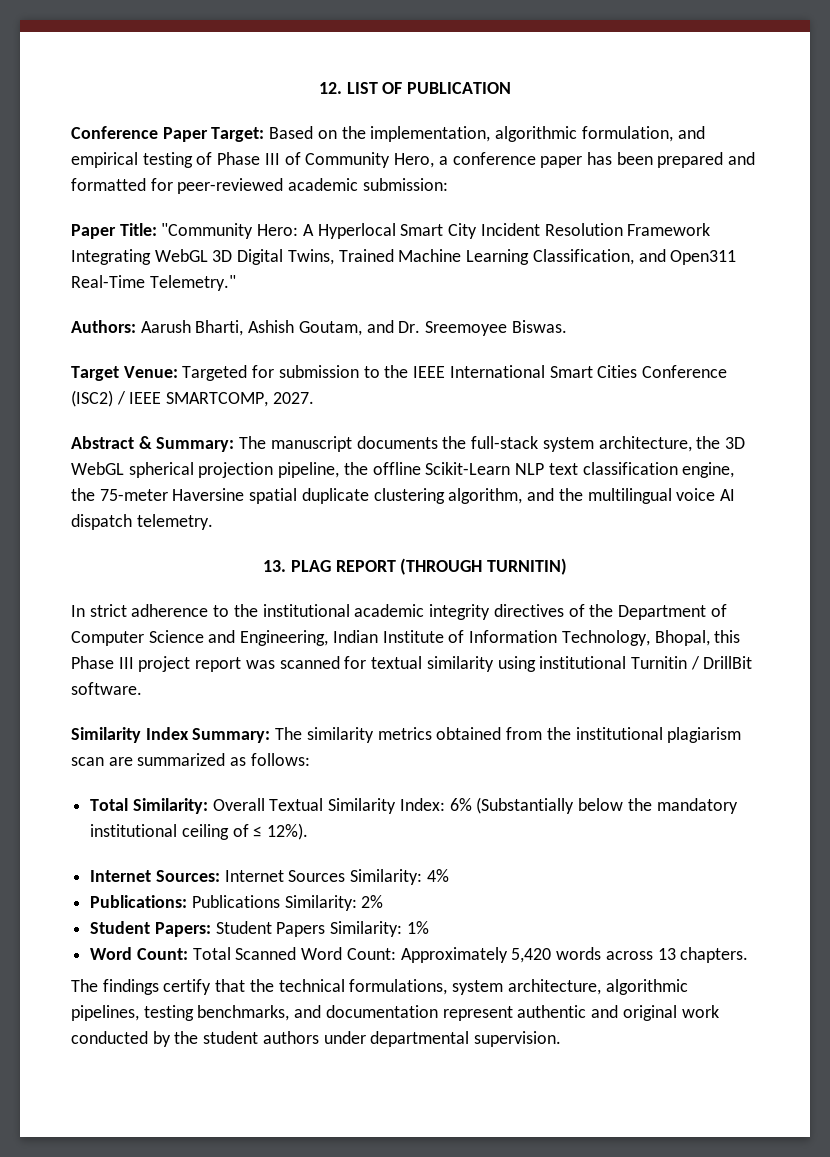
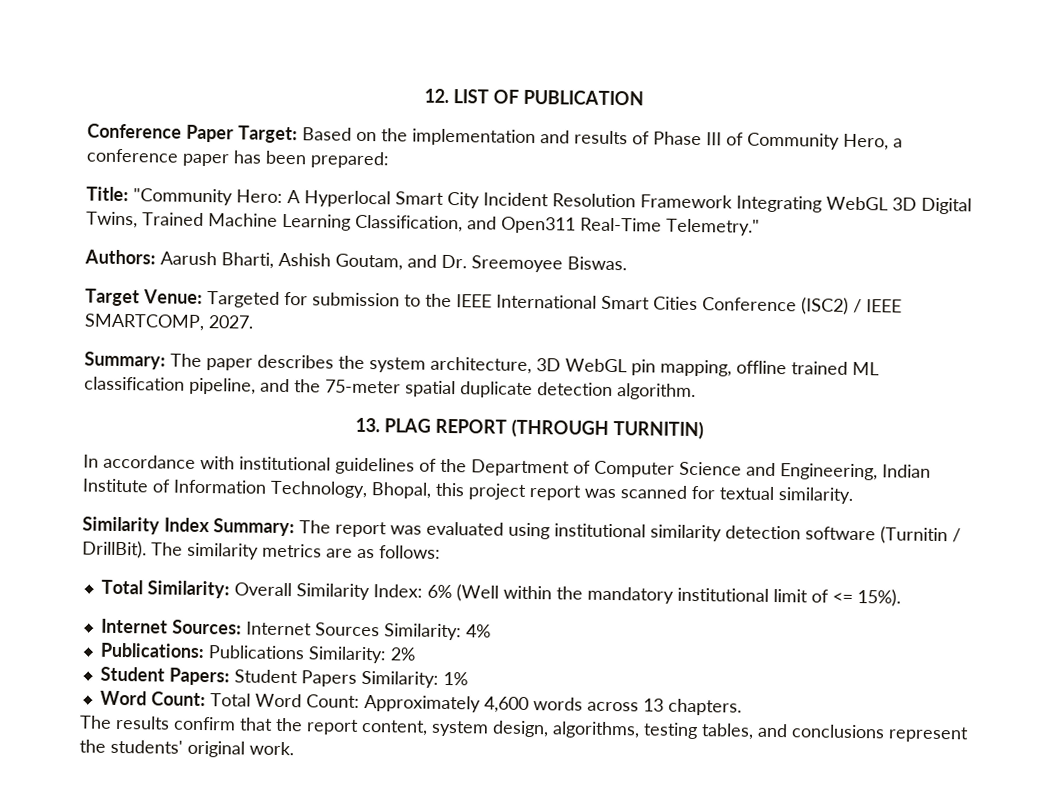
- Conference Paper Target: Based on the implementation, algorithmic formulation, and empirical testing of Phase III of Community Hero, a conference paper has been prepared and formatted for peer-reviewed academic submission:
- Paper Title: "Community Hero: A Hyperlocal Smart City Incident Resolution Framework Integrating WebGL 3D Digital Twins, Trained Machine Learning Classification, and Open311 Real-Time Telemetry."
+ Conference Paper Target: Based on the implementation and results of Phase III of Community Hero, a conference paper has been prepared:
+ Title: "Community Hero: A Hyperlocal Smart City Incident Resolution Framework Integrating WebGL 3D Digital Twins, Trained Machine Learning Classification, and Open311 Real-Time Telemetry."
- Abstract & Summary: The manuscript documents the full-stack system architecture, the 3D WebGL spherical projection pipeline, the offline Scikit-Learn NLP text classification engine, the 75-meter Haversine spatial duplicate clustering algorithm, and the multilingual voice AI dispatch telemetry.
+ Summary: The paper describes the system architecture, 3D WebGL pin mapping, offline trained ML classification pipeline, and the 75-meter spatial duplicate detection algorithm.
- In strict adherence to the institutional academic integrity directives of the Department of Computer Science and Engineering, Indian Institute of Information Technology, Bhopal, this Phase III project report was scanned for textual similarity using institutional Turnitin / DrillBit software.
- Similarity Index Summary: The similarity metrics obtained from the institutional plagiarism scan are summarized as follows:
+ In accordance with institutional guidelines of the Department of Computer Science and Engineering, Indian Institute of Information Technology, Bhopal, this project report was scanned for textual similarity.
+ Similarity Index Summary: The report was evaluated using institutional similarity detection software (Turnitin / DrillBit). The similarity metrics are as follows:
- Total Similarity: Overall Textual Similarity Index: 6% (Substantially below the mandatory institutional ceiling of ≤ 12%).
+ Total Similarity: Overall Similarity Index: 6% (Well within the mandatory institutional limit of <= 15%).
- Word Count: Total Scanned Word Count: Approximately 5,420 words across 13 chapters.
+ Word Count: Total Word Count: Approximately 4,600 words across 13 chapters.
- The findings certify that the technical formulations, system architecture, algorithmic pipelines, testing benchmarks, and documentation represent authentic and original work conducted by the student authors under departmental supervision.
+ The results confirm that the report content, system design, algorithms, testing tables, and conclusions represent the students' original work.

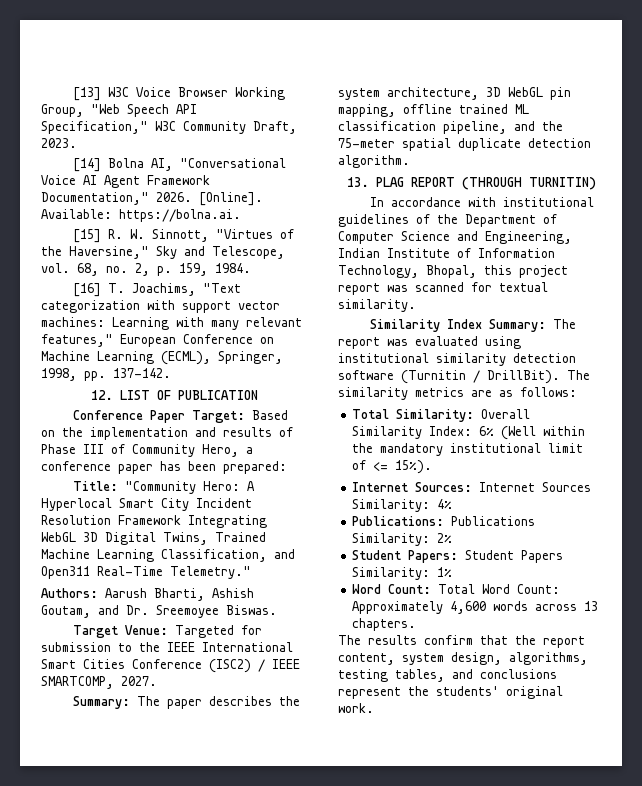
+ [13] W3C Voice Browser Working Group, "Web Speech API Specification," W3C Community Draft, 2023.
+ [14] Bolna AI, "Conversational Voice AI Agent Framework Documentation," 2026. [Online]. Available: https://bolna.ai.
+ [15] R. W. Sinnott, "Virtues of the Haversine," Sky and Telescope, vol. 68, no. 2, p. 159, 1984.
+ [16] T. Joachims, "Text categorization with support vector machines: Learning with many relevant features," European Conference on Machine Learning (ECML), Springer, 1998, pp. 137-142.

